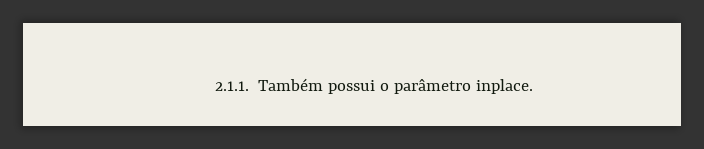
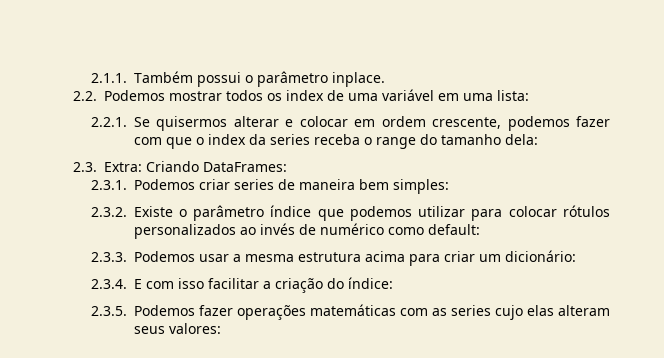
+ 2.2. Podemos mostrar todos os index de uma variável em uma lista:
+ 2.2.1. Se quisermos alterar e colocar em ordem crescente, podemos fazer com que o index da series receba o range do tamanho dela:
+ 2.3. Extra: Criando DataFrames:
+ 2.3.1. Podemos criar series de maneira bem simples:
+ 2.3.2. Existe o parâmetro índice que podemos utilizar para colocar rótulos personalizados ao invés de numérico como default:
+ 2.3.3. Podemos usar a mesma estrutura acima para criar um dicionário:
+ 2.3.4. E com isso facilitar a criação do índice:
+ 2.3.5. Podemos fazer operações matemáticas com as series cujo elas alteram seus valores:

